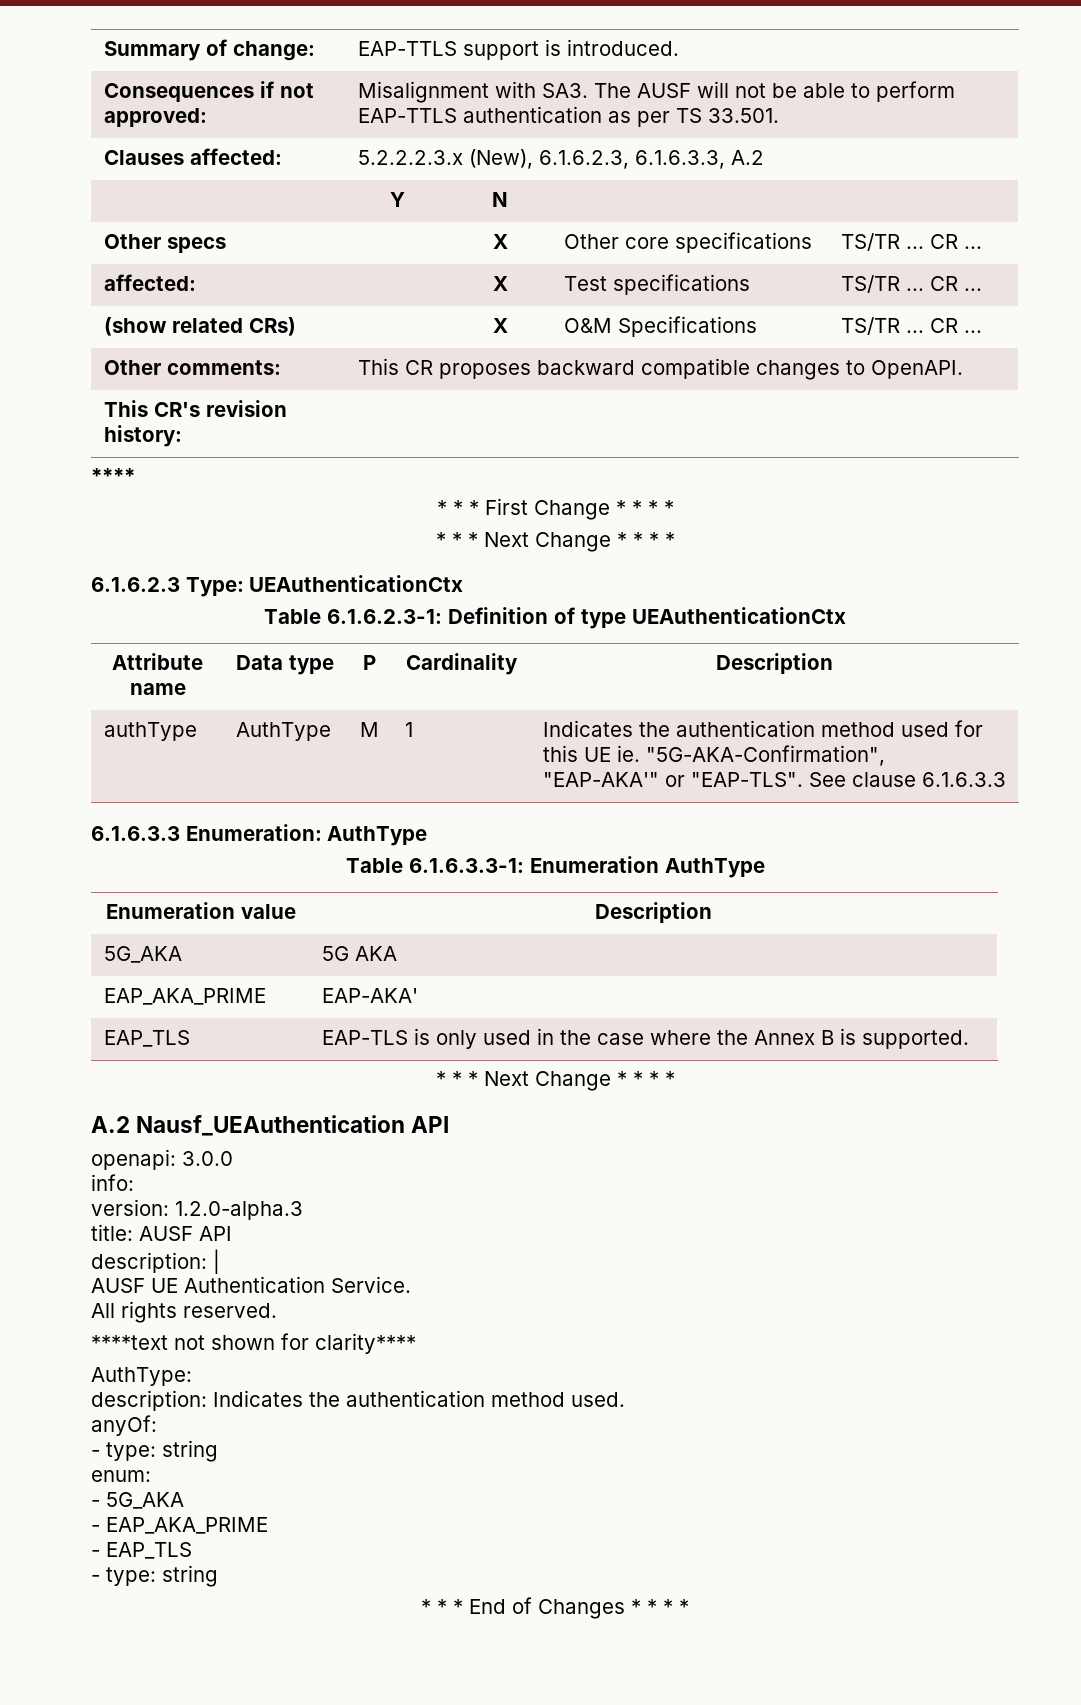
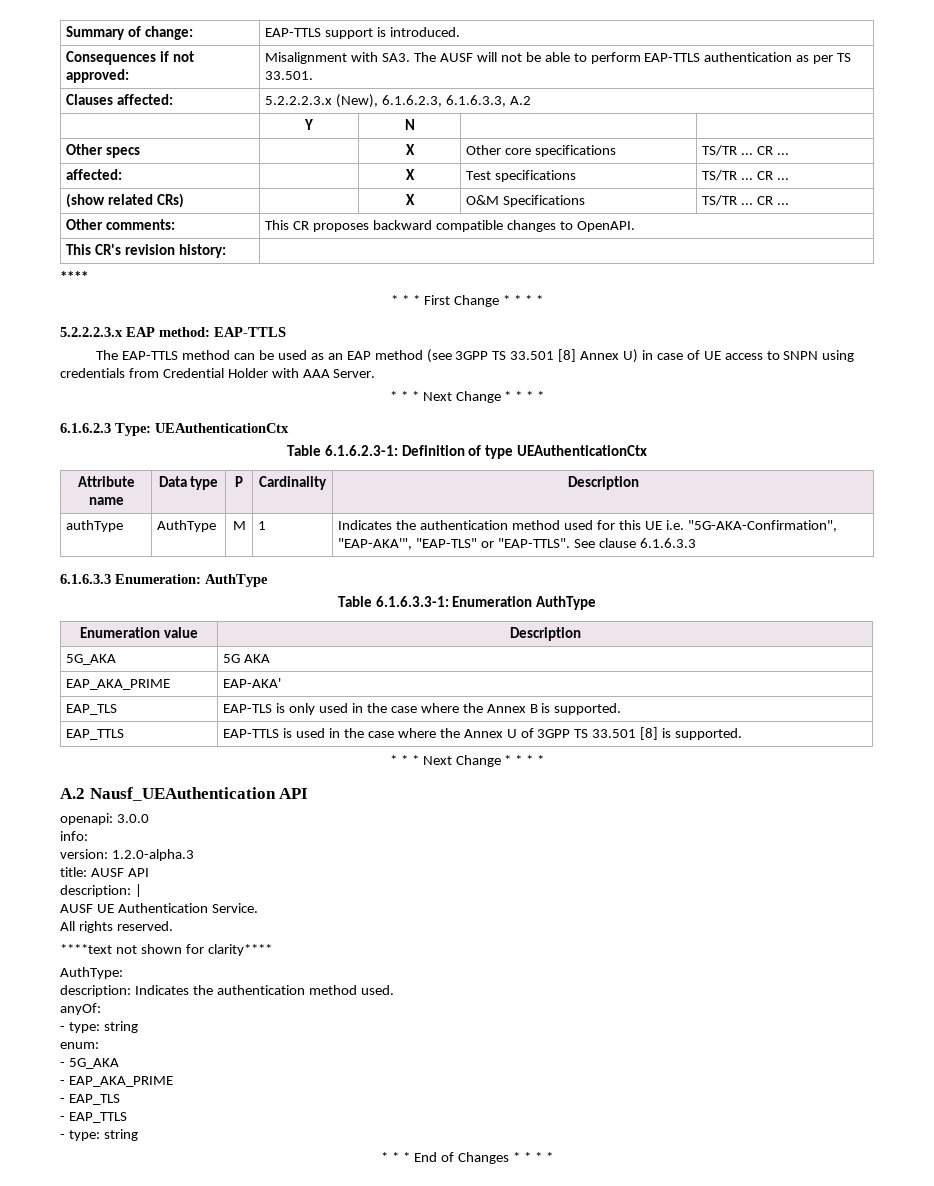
+ 5.2.2.2.3.x EAP method: EAP-TTLS
+ The EAP-TTLS method can be used as an EAP method (see 3GPP TS 33.501 [8] Annex U) in case of UE access to SNPN using credentials from Credential Holder with AAA Server.
- authType | AuthType | M | 1 | Indicates the authentication method used for this UE ie. "5G-AKA-Confirmation", "EAP-AKA'" or "EAP-TLS". See clause 6.1.6.3.3
+ authType | AuthType | M | 1 | Indicates the authentication method used for this UE i.e. "5G-AKA-Confirmation", "EAP-AKA'", "EAP-TLS" or "EAP-TTLS". See clause 6.1.6.3.3
+ EAP_TTLS | EAP-TTLS is used in the case where the Annex U of 3GPP TS 33.501 [8] is supported.
+ - EAP_TTLS

